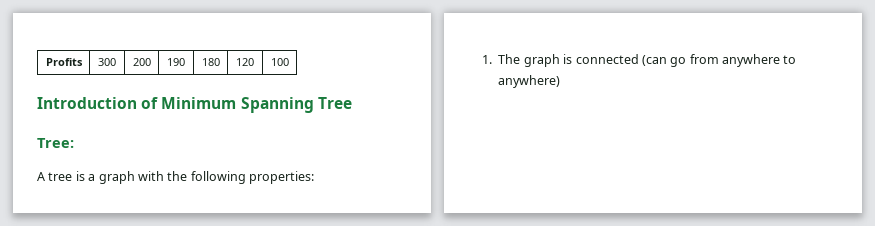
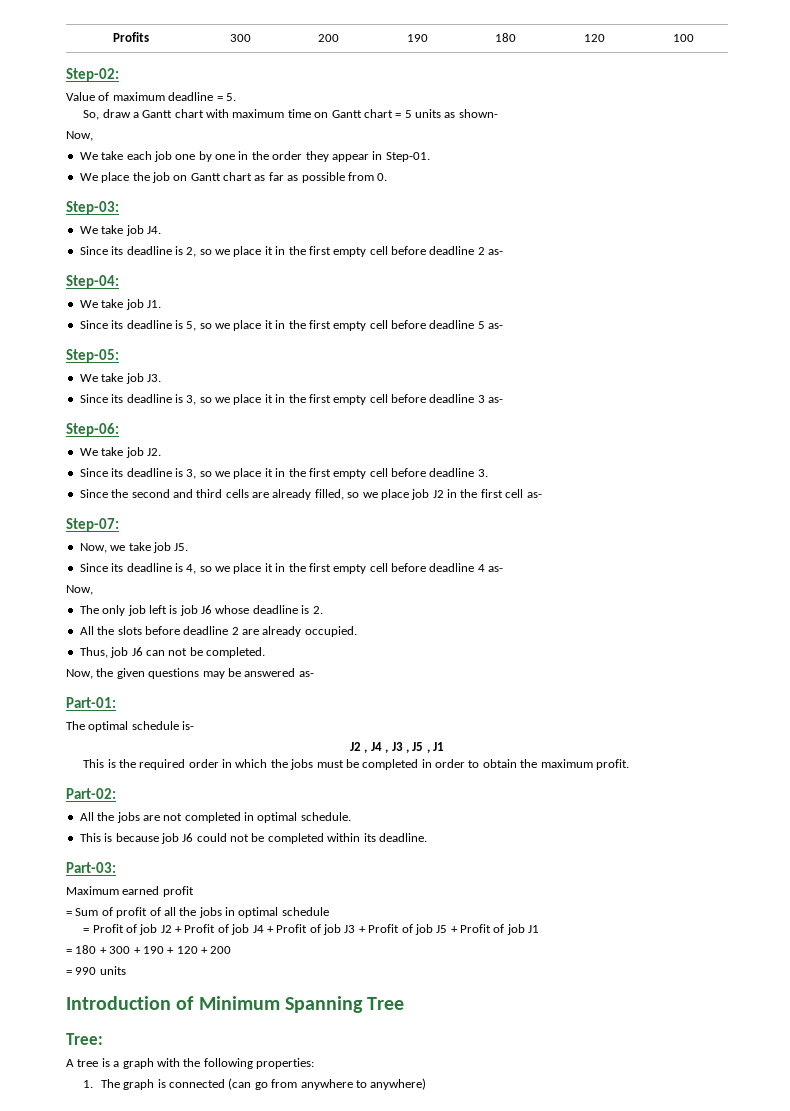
+ Step-02:
+ Value of maximum deadline = 5.
+ So, draw a Gantt chart with maximum time on Gantt chart = 5 units as shown-
+ Now,
+ We take each job one by one in the order they appear in Step-01.
+ We place the job on Gantt chart as far as possible from 0.
+ Step-03:
+ We take job J4.
+ Since its deadline is 2, so we place it in the first empty cell before deadline 2 as-
+ Step-04:
+ We take job J1.
+ Since its deadline is 5, so we place it in the first empty cell before deadline 5 as-
+ Step-05:
+ We take job J3.
+ Since its deadline is 3, so we place it in the first empty cell before deadline 3 as-
+ Step-06:
+ We take job J2.
+ Since its deadline is 3, so we place it in the first empty cell before deadline 3.
+ Since the second and third cells are already filled, so we place job J2 in the first cell as-
+ Step-07:
+ Now, we take job J5.
+ Since its deadline is 4, so we place it in the first empty cell before deadline 4 as-
+ Now,
+ The only job left is job J6 whose deadline is 2.
+ All the slots before deadline 2 are already occupied.
+ Thus, job J6 can not be completed.
+ Now, the given questions may be answered as-
+ Part-01:
+ The optimal schedule is-
+ J2 , J4 , J3 , J5 , J1
+ This is the required order in which the jobs must be completed in order to obtain the maximum profit.
+ Part-02:
+ All the jobs are not completed in optimal schedule.
+ This is because job J6 could not be completed within its deadline.
+ Part-03:
+ Maximum earned profit
+ = Sum of profit of all the jobs in optimal schedule
+ = Profit of job J2 + Profit of job J4 + Profit of job J3 + Profit of job J5 + Profit of job J1
+ = 180 + 300 + 190 + 120 + 200
+ = 990 units

